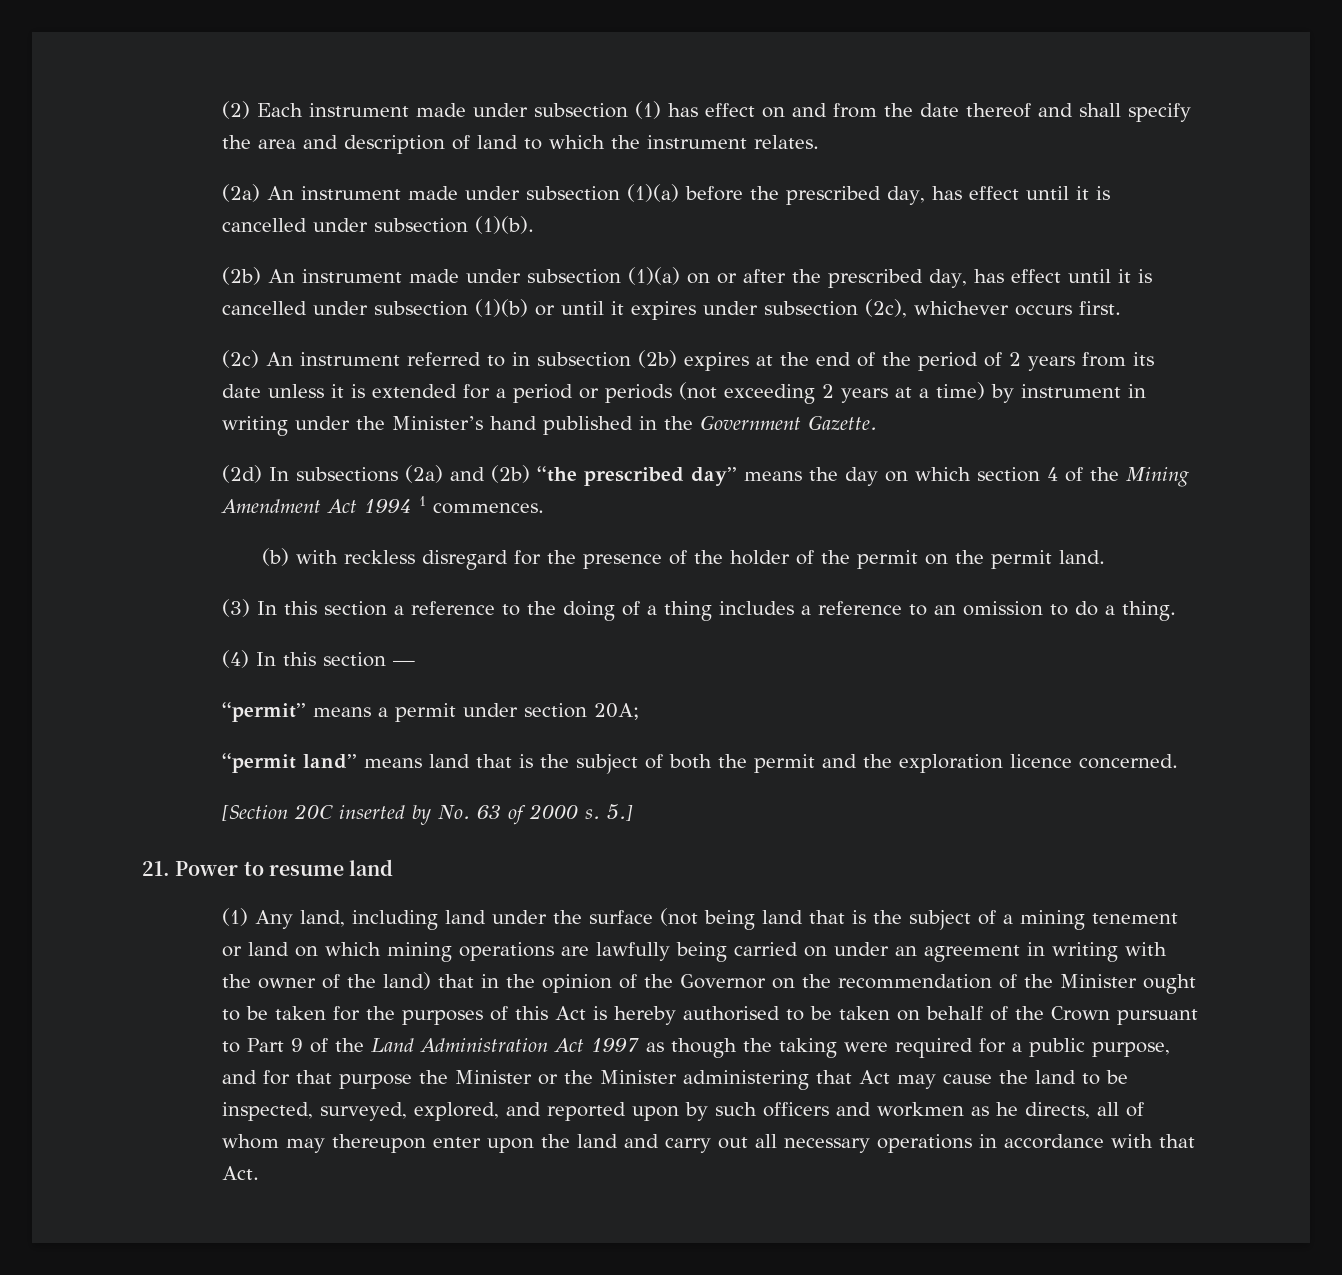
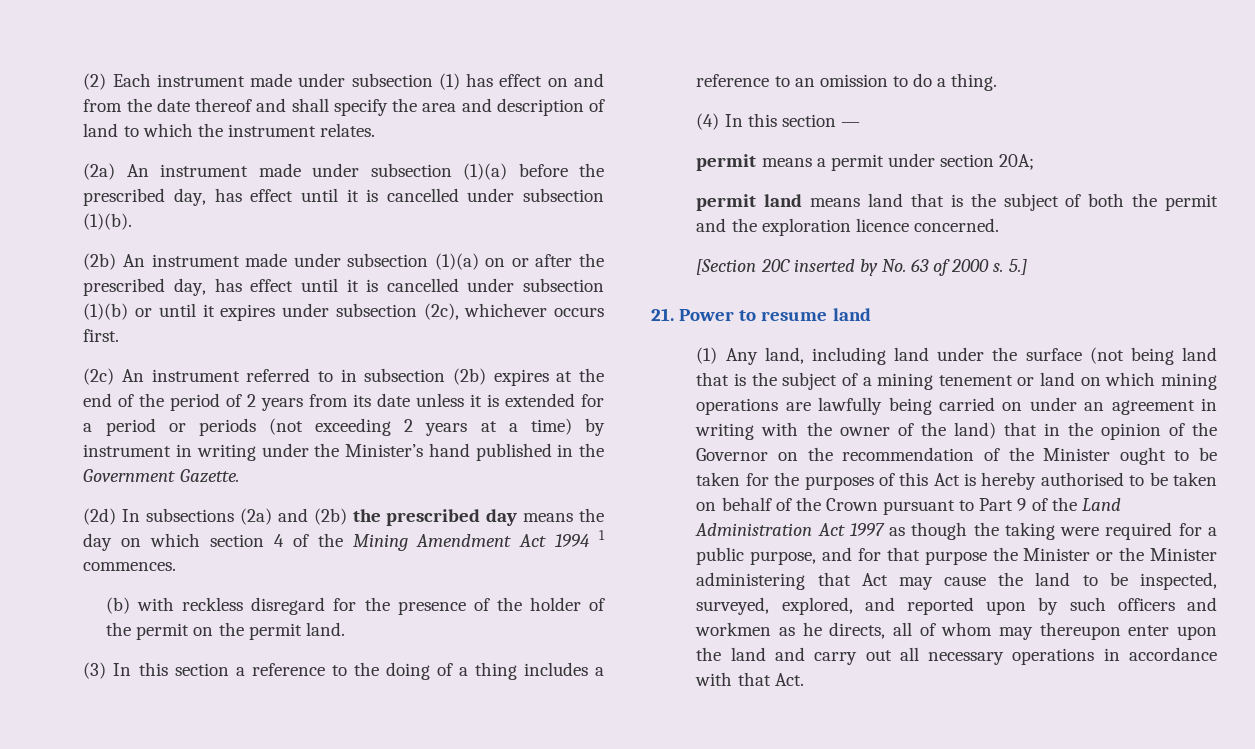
- (2d) In subsections (2a) and (2b) “the prescribed day” means the day on which section 4 of the Mining Amendment Act 1994 1 commences.
+ (2d) In subsections (2a) and (2b) the prescribed day means the day on which section 4 of the Mining Amendment Act 1994 1 commences.
- “permit” means a permit under section 20A;
+ permit means a permit under section 20A;
- “permit land” means land that is the subject of both the permit and the exploration licence concerned.
+ permit land means land that is the subject of both the permit and the exploration licence concerned.

